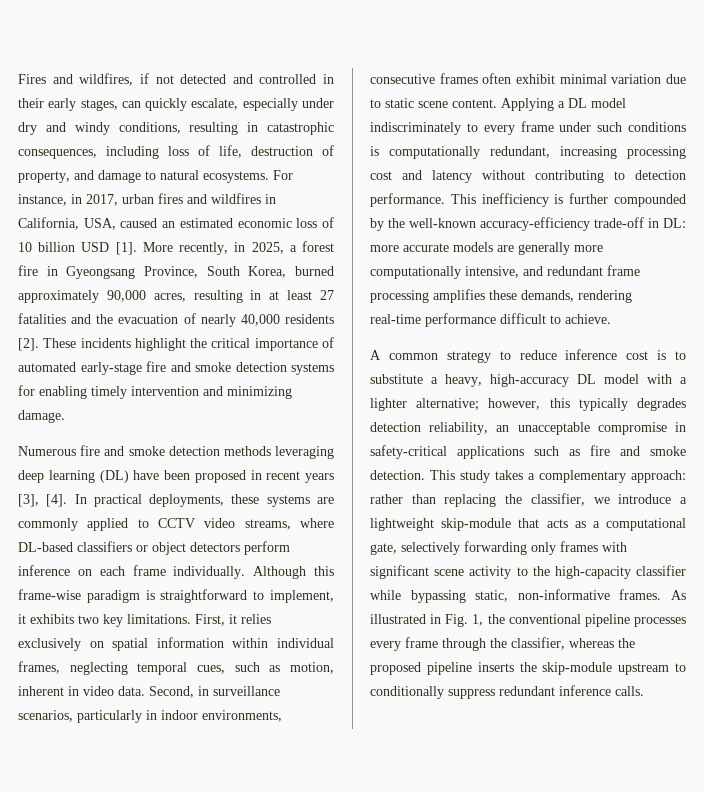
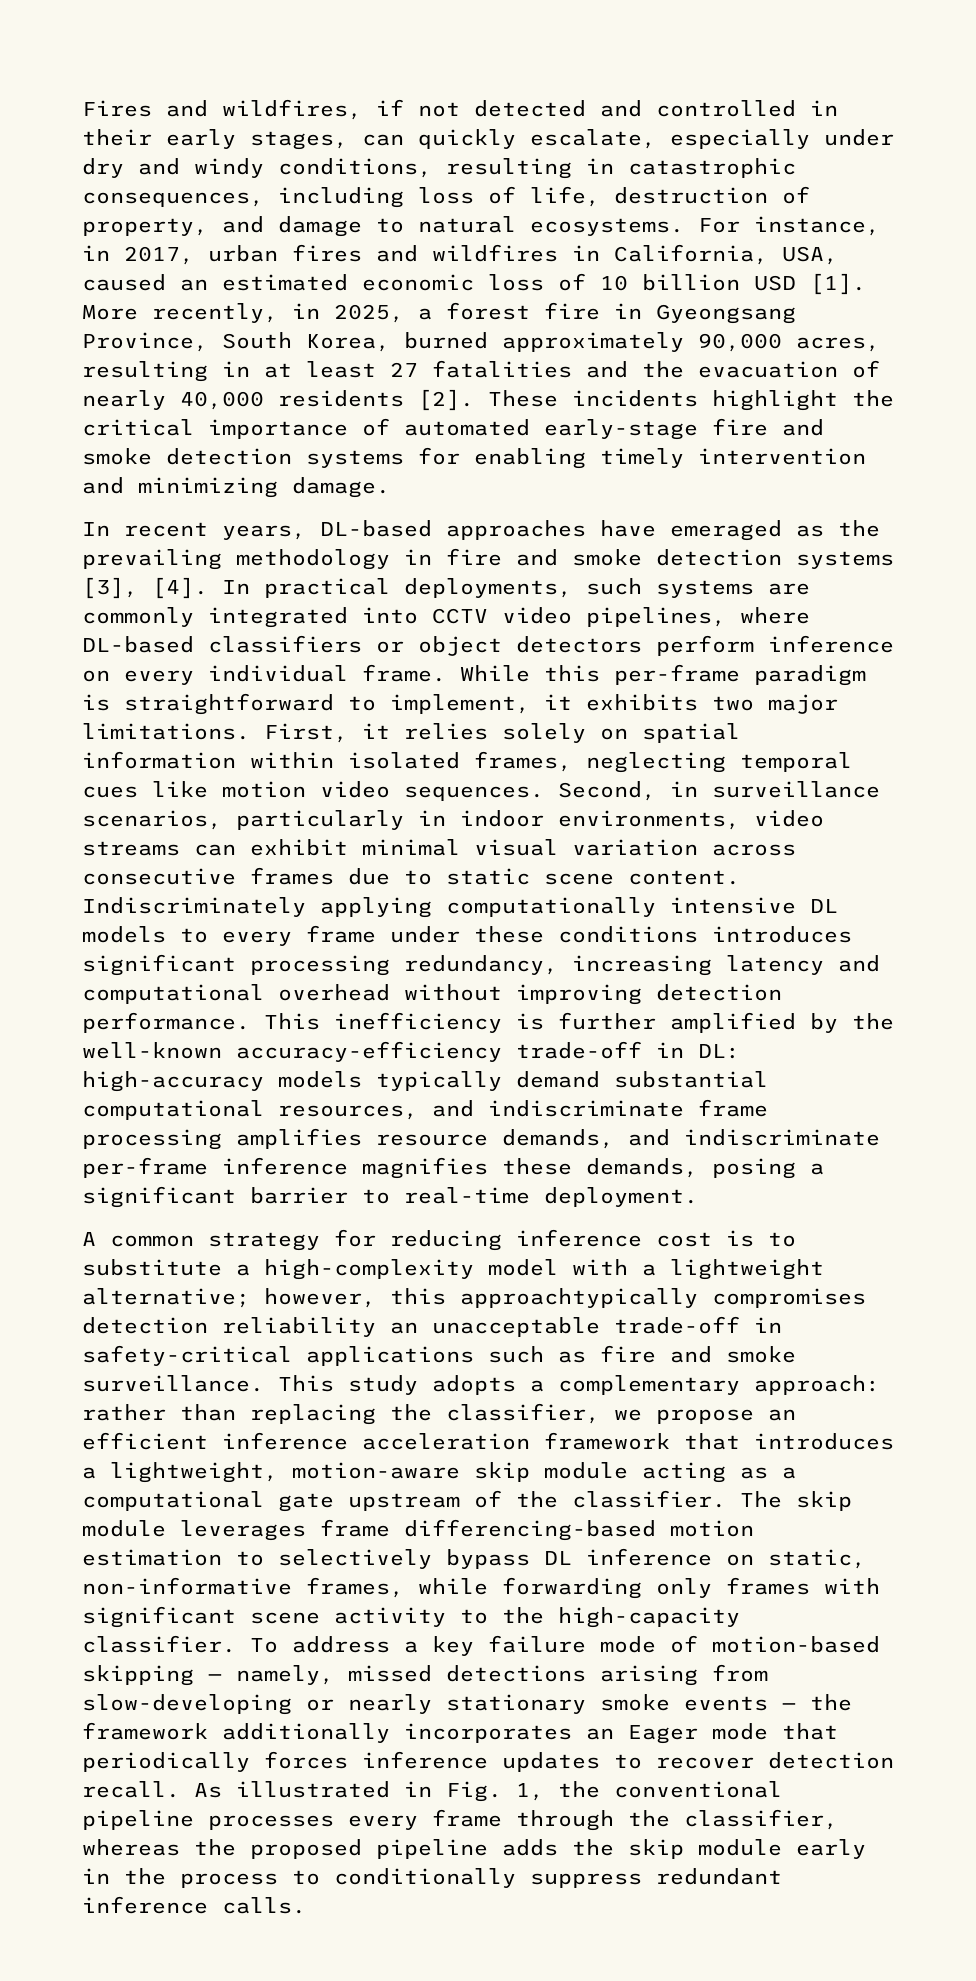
- Numerous fire and smoke detection methods leveraging deep learning (DL) have been proposed in recent years [3], [4].
+ In recent years, DL-based approaches have emeraged as the prevailing methodology in fire and smoke detection systems [3], [4].
- In practical deployments, these systems are commonly applied to CCTV video streams, where DL-based classifiers or object detectors perform inference on each frame individually. Although this frame-wise paradigm is straightforward to implement, it exhibits two key limitations.
+ In practical deployments, such systems are commonly integrated into CCTV video pipelines, where DL-based classifiers or object detectors perform inference on every individual frame. While this per-frame paradigm is straightforward to implement, it exhibits two major limitations.
- First, it relies exclusively on spatial information within individual frames, neglecting temporal cues, such as motion, inherent in video data.
+ First, it relies solely on spatial information within isolated frames, neglecting temporal cues like motion video sequences.
- Second, in surveillance scenarios, particularly in indoor environments, consecutive frames often exhibit minimal variation due to static scene content.
+ Second, in surveillance scenarios, particularly in indoor environments, video streams can exhibit minimal visual variation across consecutive frames due to static scene content.
- Applying a DL model indiscriminately to every frame under such conditions is computationally redundant, increasing processing cost and latency without contributing to detection performance.
+ Indiscriminately applying computationally intensive DL models to every frame under these conditions introduces significant processing redundancy, increasing latency and computational overhead without improving detection performance.
- This inefficiency is further compounded by the well-known accuracy-efficiency trade-off in DL: more accurate models are generally more computationally intensive, and redundant frame processing amplifies these demands, rendering real-time performance difficult to achieve.
+ This inefficiency is further amplified by the well-known accuracy-efficiency trade-off in DL: high-accuracy models typically demand substantial computational resources, and indiscriminate frame processing amplifies resource demands, and indiscriminate per-frame inference magnifies these demands, posing a significant barrier to real-time deployment.
- A common strategy to reduce inference cost is to substitute a heavy, high-accuracy DL model with a lighter alternative; however, this typically degrades detection reliability, an unacceptable compromise in safety-critical applications such as fire and smoke detection.
+ A common strategy for reducing inference cost is to substitute a high-complexity model with a lightweight alternative; however, this approachtypically compromises detection reliability an unacceptable trade-off in safety-critical applications such as fire and smoke surveillance.
- This study takes a complementary approach: rather than replacing the classifier, we introduce a lightweight skip-module that acts as a computational gate, selectively forwarding only frames with significant scene activity to the high-capacity classifier while bypassing static, non-informative frames.
+ This study adopts a complementary approach: rather than replacing the classifier, we propose an efficient inference acceleration framework that introduces a lightweight, motion-aware skip module acting as a computational gate upstream of the classifier. The skip module leverages frame differencing-based motion estimation to selectively bypass DL inference on static, non-informative frames, while forwarding only frames with significant scene activity to the high-capacity classifier. To address a key failure mode of motion-based skipping — namely, missed detections arising from slow-developing or nearly stationary smoke events — the framework additionally incorporates an Eager mode that periodically forces inference updates to recover detection recall.
- As illustrated in Fig. 1, the conventional pipeline processes every frame through the classifier, whereas the proposed pipeline inserts the skip-module upstream to conditionally suppress redundant inference calls.
+ As illustrated in Fig. 1, the conventional pipeline processes every frame through the classifier, whereas the proposed pipeline adds the skip module early in the process to conditionally suppress redundant inference calls.

